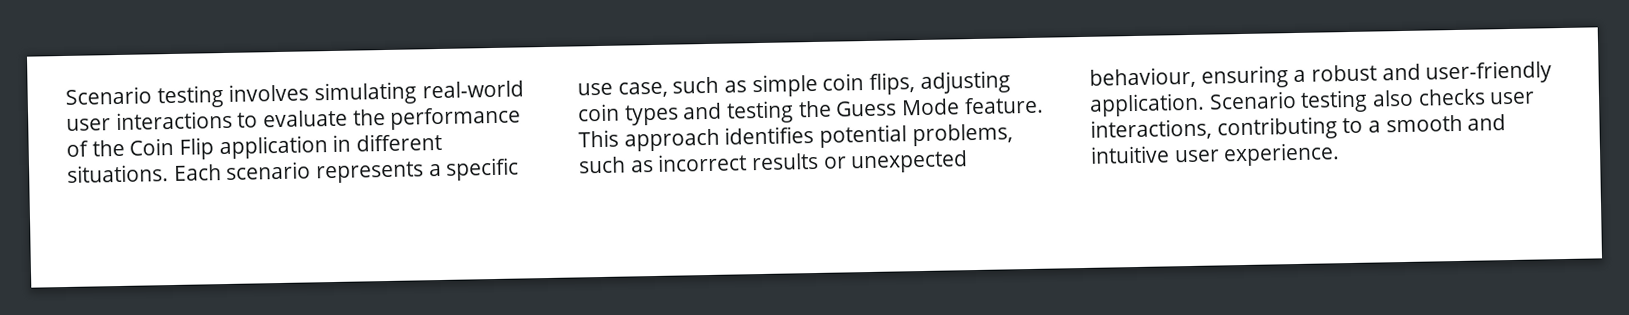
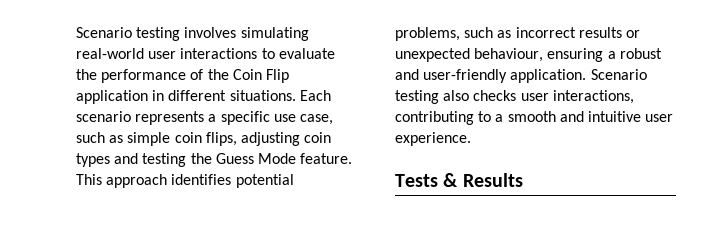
+ Tests & Results

